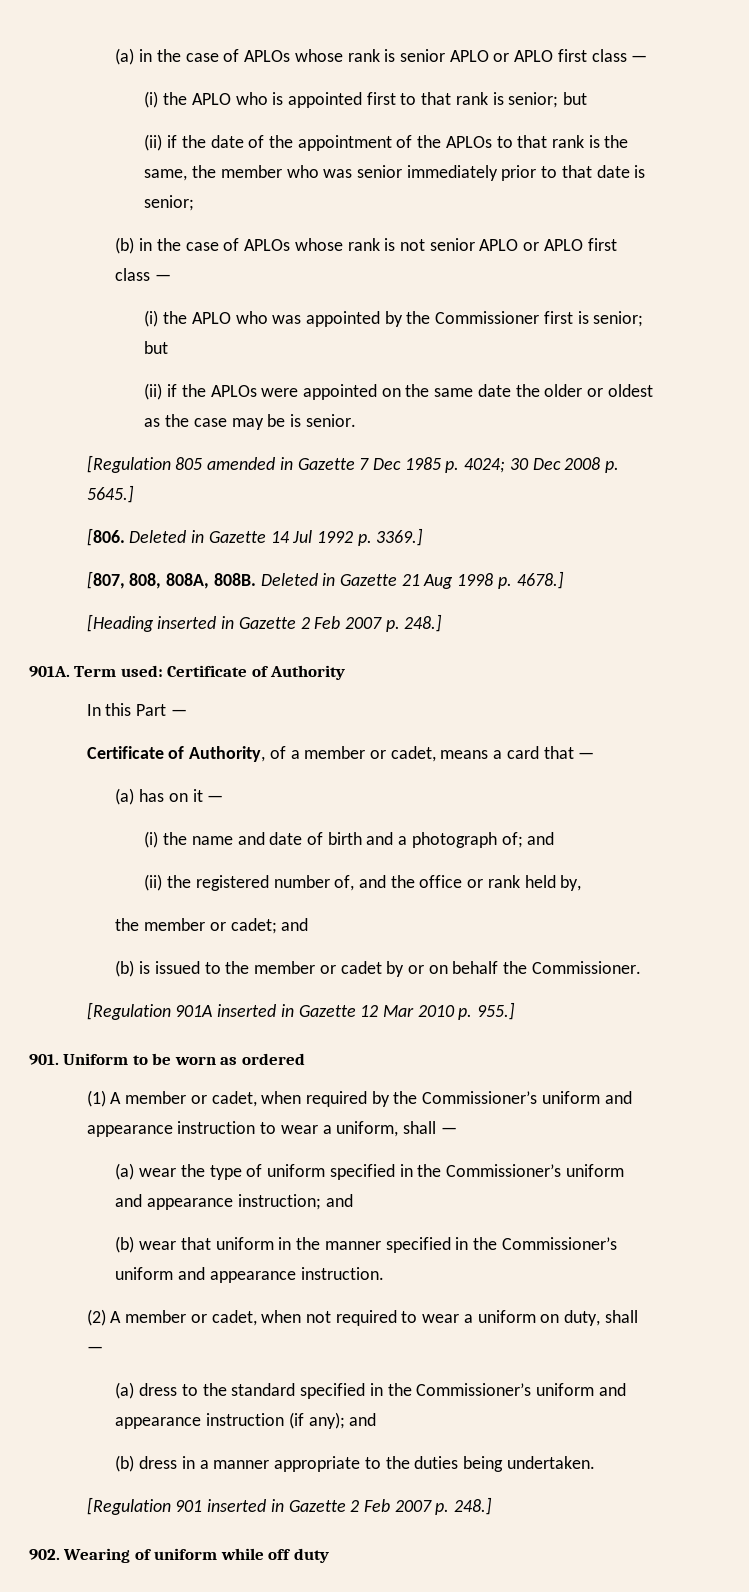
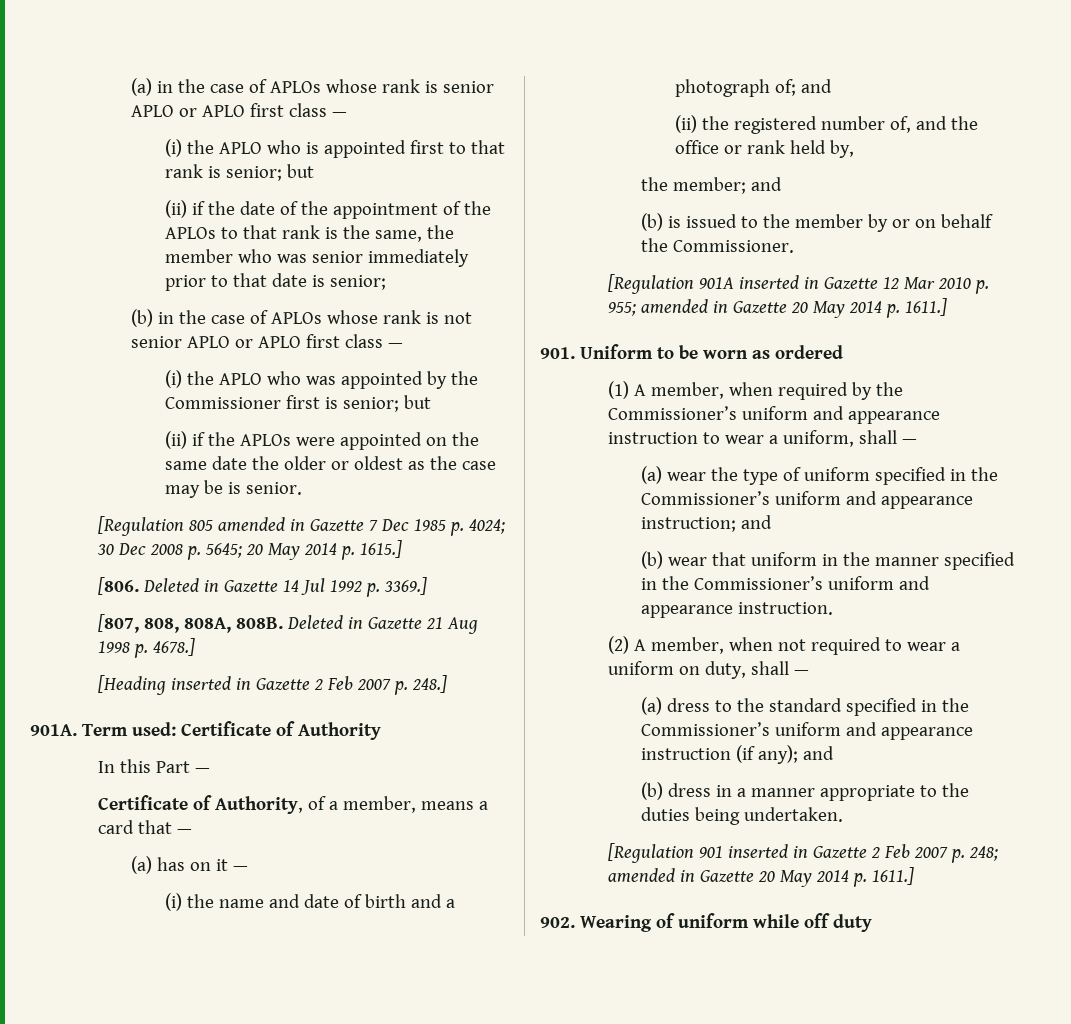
- [Regulation 805 amended in Gazette 7 Dec 1985 p. 4024; 30 Dec 2008 p. 5645.]
+ [Regulation 805 amended in Gazette 7 Dec 1985 p. 4024; 30 Dec 2008 p. 5645; 20 May 2014 p. 1615.]
- Certificate of Authority, of a member or cadet, means a card that —
+ Certificate of Authority, of a member, means a card that —
- the member or cadet; and
+ the member; and
- (b) is issued to the member or cadet by or on behalf the Commissioner.
+ (b) is issued to the member by or on behalf the Commissioner.
- [Regulation 901A inserted in Gazette 12 Mar 2010 p. 955.]
+ [Regulation 901A inserted in Gazette 12 Mar 2010 p. 955; amended in Gazette 20 May 2014 p. 1611.]
- (1) A member or cadet, when required by the Commissioner’s uniform and appearance instruction to wear a uniform, shall —
+ (1) A member, when required by the Commissioner’s uniform and appearance instruction to wear a uniform, shall —
- (2) A member or cadet, when not required to wear a uniform on duty, shall —
+ (2) A member, when not required to wear a uniform on duty, shall —
- [Regulation 901 inserted in Gazette 2 Feb 2007 p. 248.]
+ [Regulation 901 inserted in Gazette 2 Feb 2007 p. 248; amended in Gazette 20 May 2014 p. 1611.]

